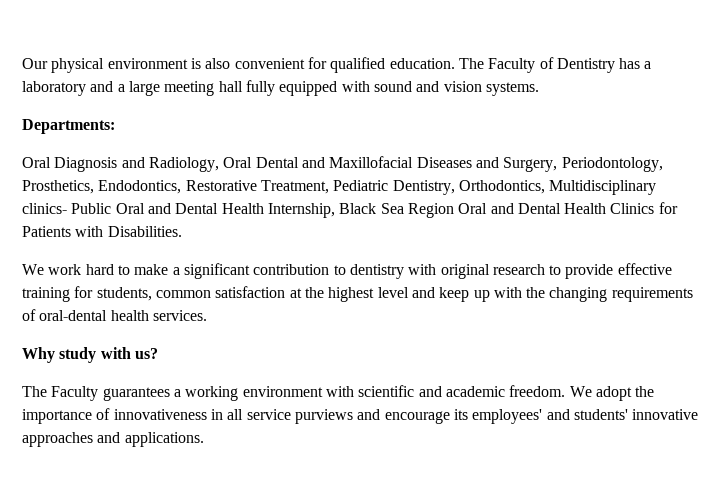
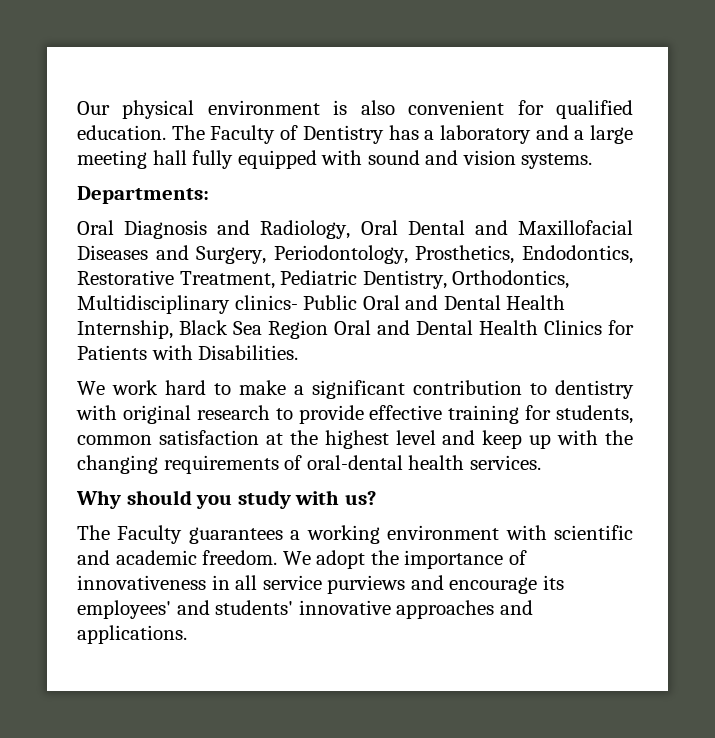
- Why study with us?
+ Why should you study with us?

